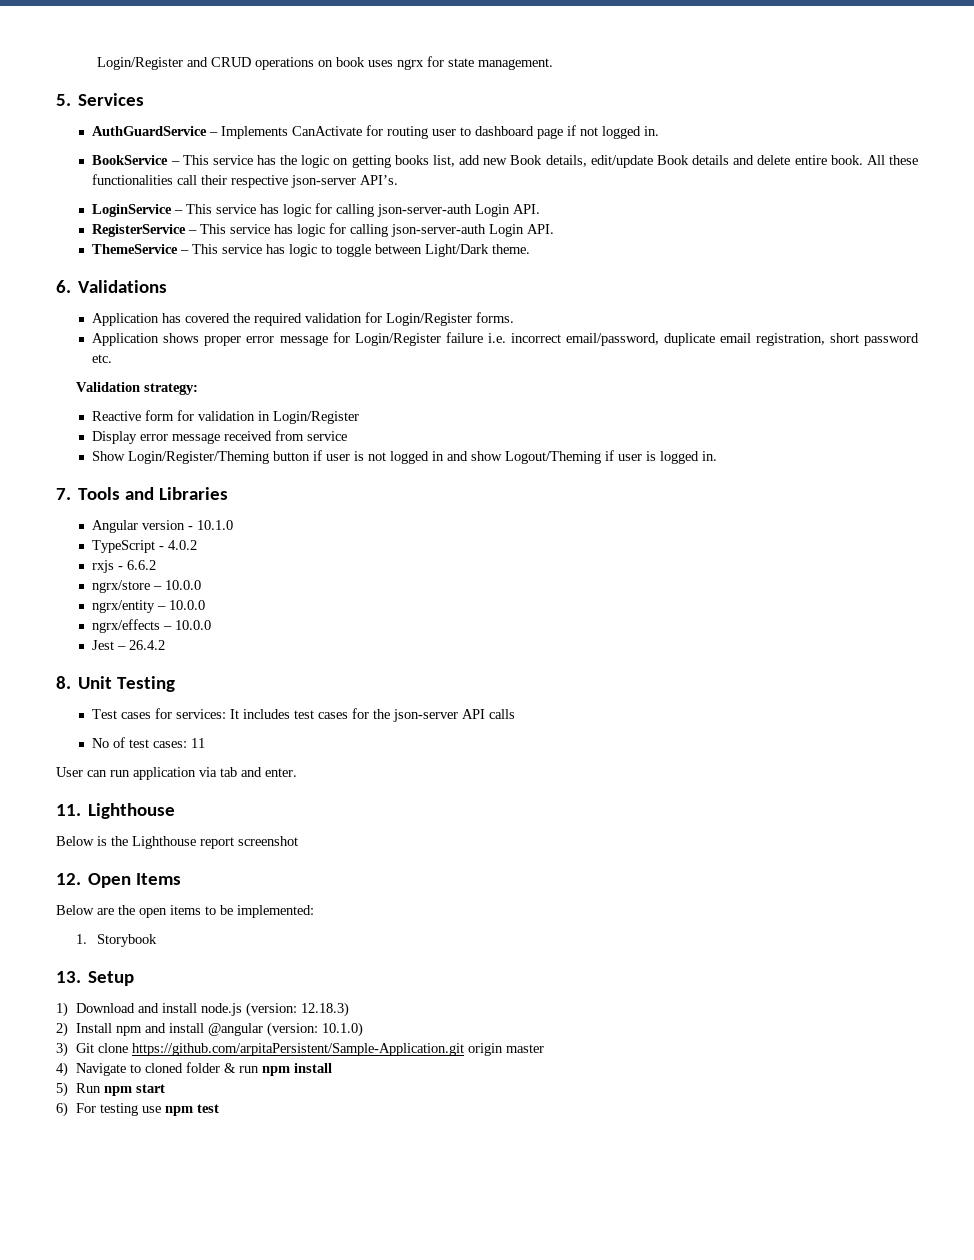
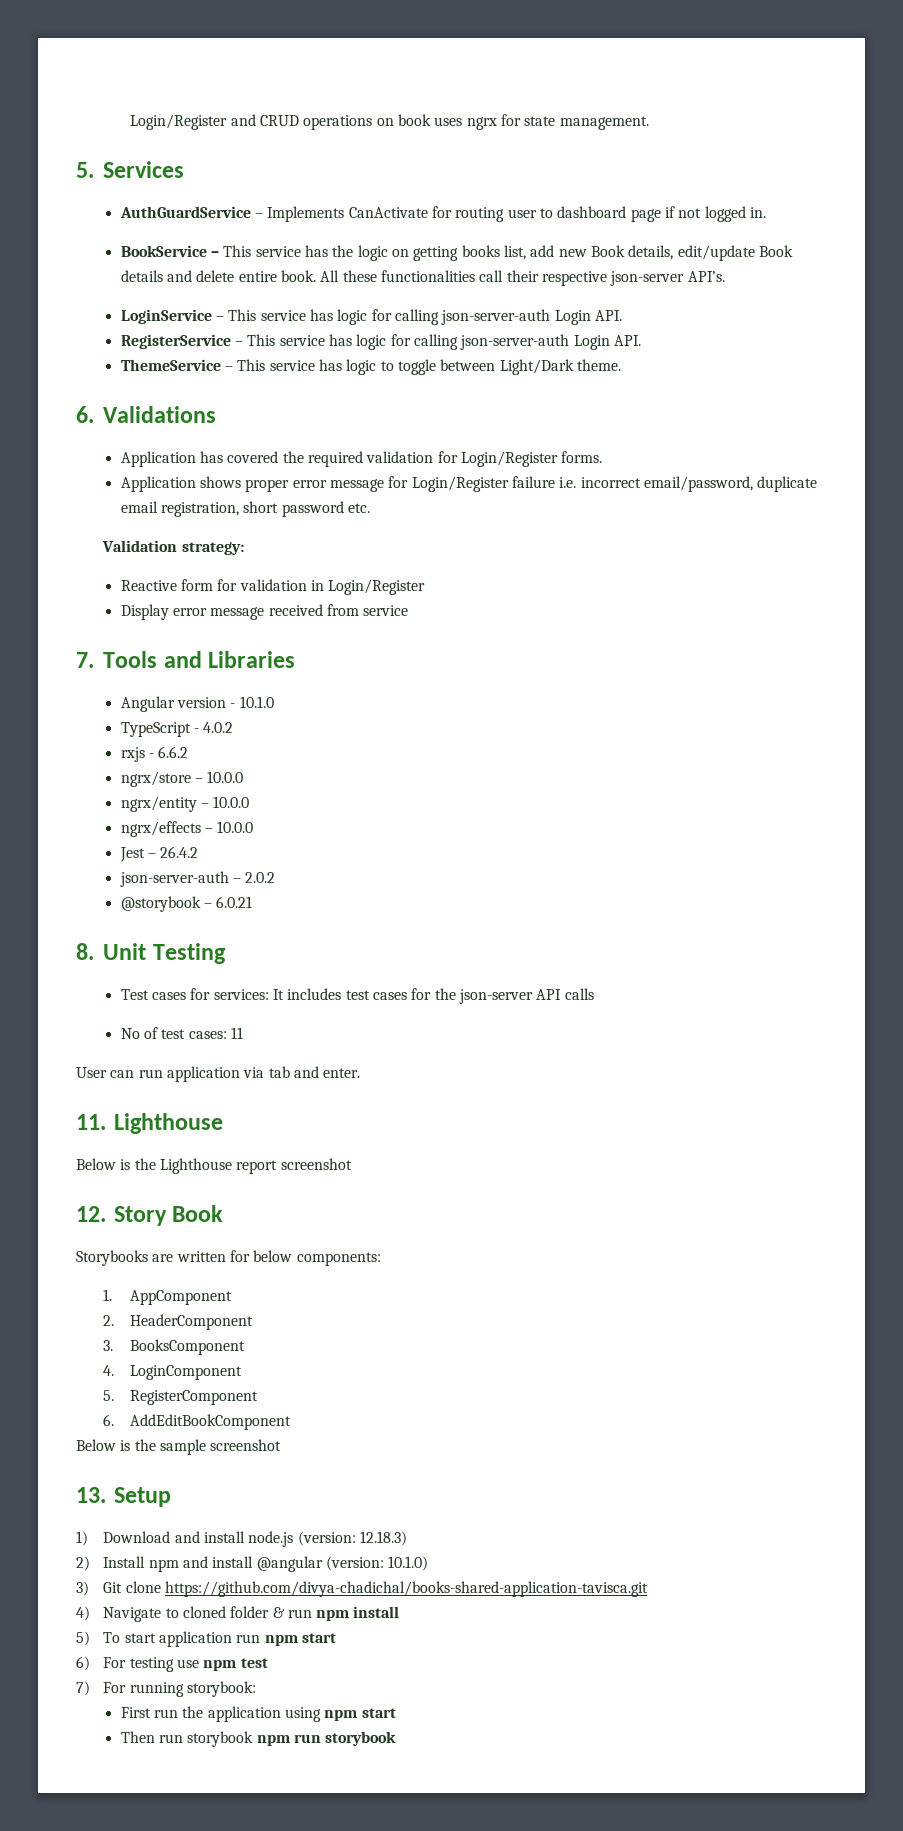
- Show Login/Register/Theming button if user is not logged in and show Logout/Theming if user is logged in.
+ json-server-auth – 2.0.2
+ @storybook – 6.0.21
- 12. Open Items
- Below are the open items to be implemented:
- 1. Storybook
+ 12. Story Book
+ Storybooks are written for below components:
+ 1. AppComponent
+ 2. HeaderComponent
+ 3. BooksComponent
+ 4. LoginComponent
+ 5. RegisterComponent
+ 6. AddEditBookComponent
+ Below is the sample screenshot
- 3) Git clone https://github.com/arpitaPersistent/Sample-Application.git origin master
+ 3) Git clone https://github.com/divya-chadichal/books-shared-application-tavisca.git
- 5) Run npm start
+ 5) To start application run npm start
+ 7) For running storybook:
+ First run the application using npm start
+ Then run storybook npm run storybook

